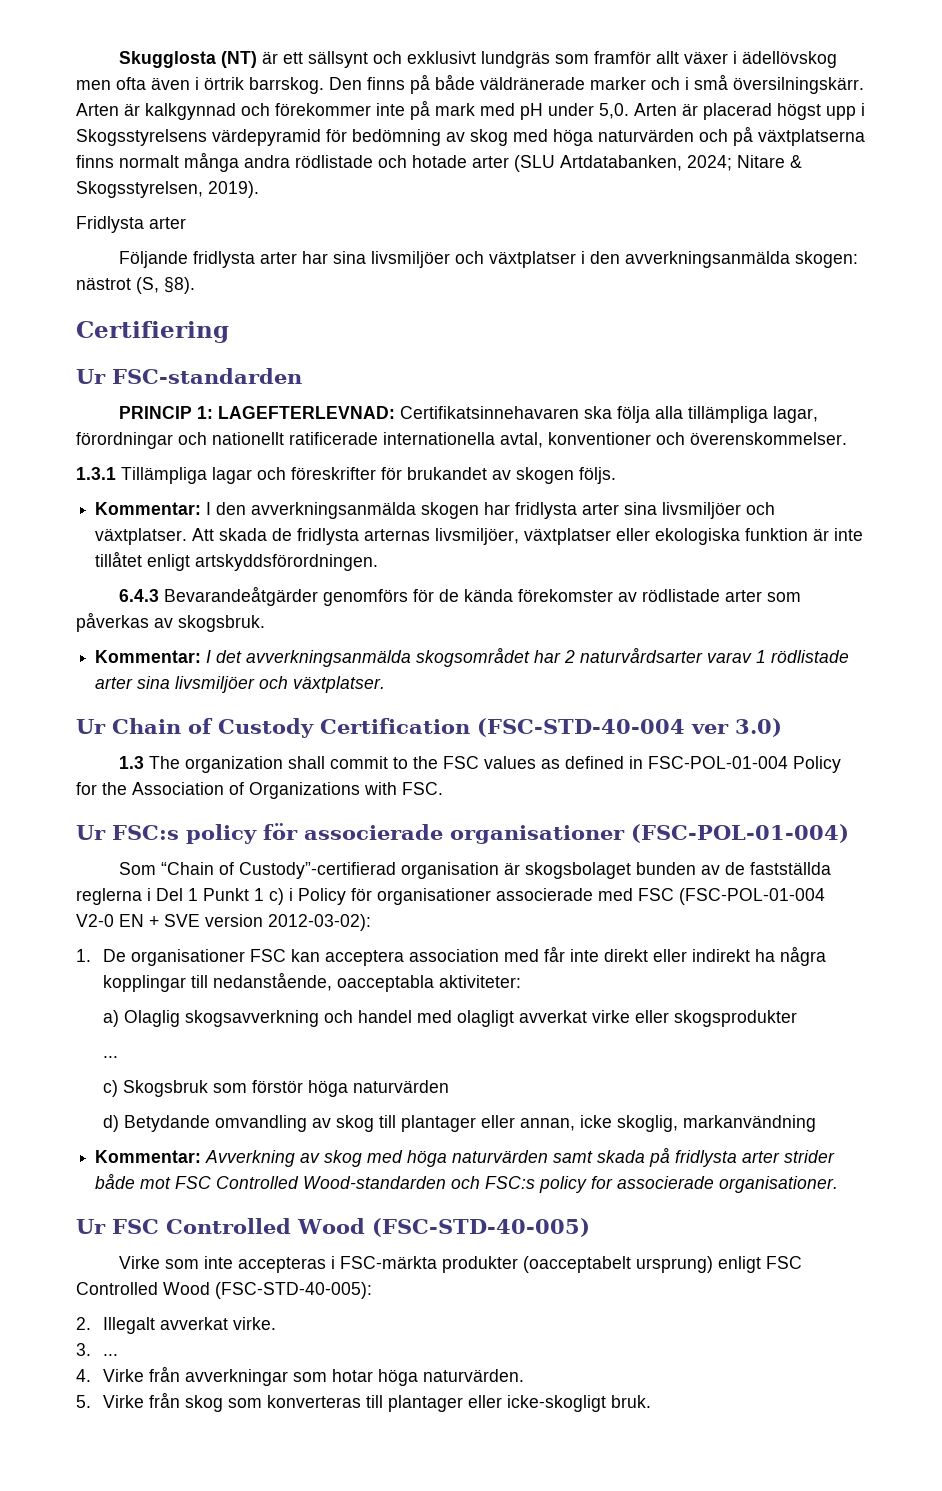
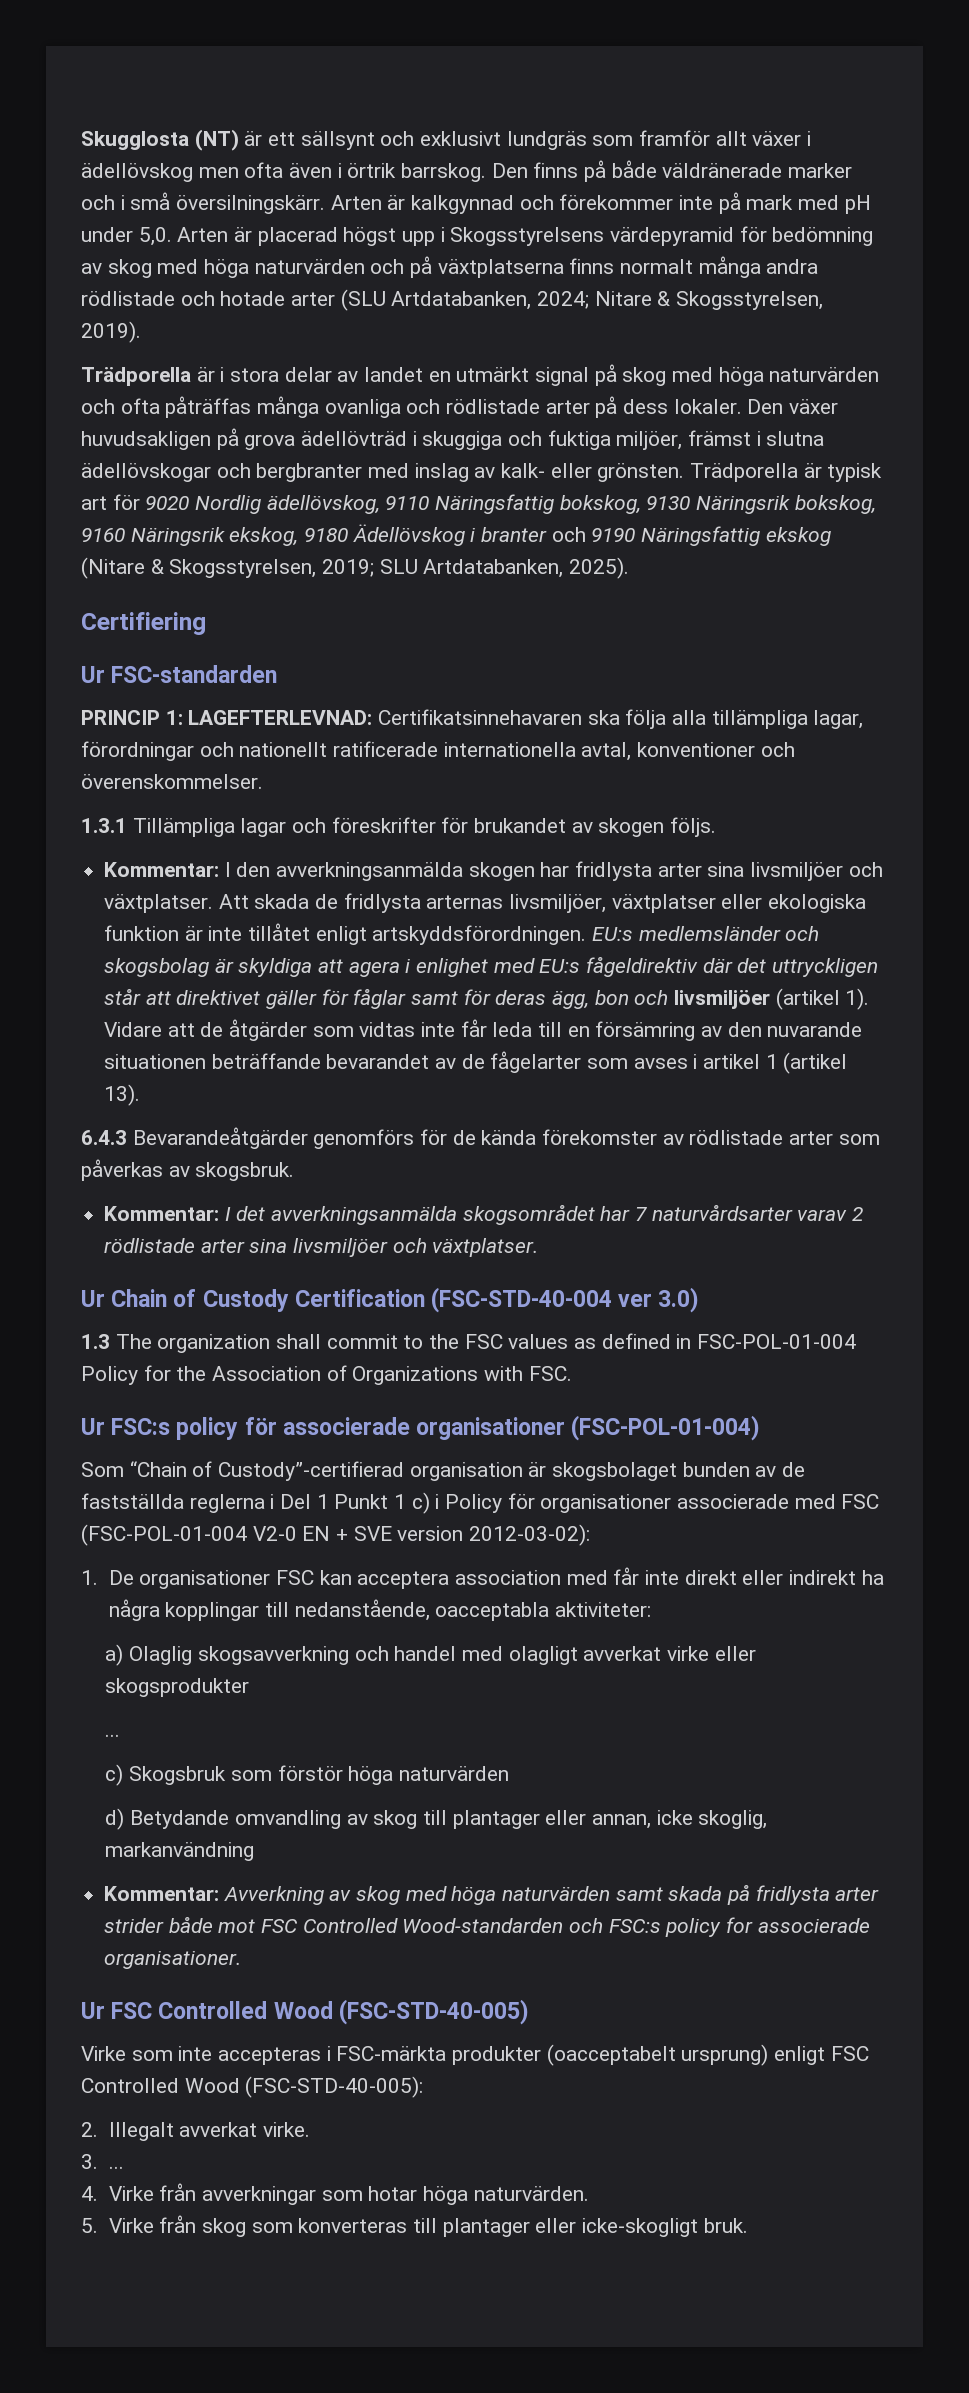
- Fridlysta arter
- Följande fridlysta arter har sina livsmiljöer och växtplatser i den avverkningsanmälda skogen: nästrot (S, §8).
+ Trädporella är i stora delar av landet en utmärkt signal på skog med höga naturvärden och ofta påträffas många ovanliga och rödlistade arter på dess lokaler. Den växer huvudsakligen på grova ädellövträd i skuggiga och fuktiga miljöer, främst i slutna ädellövskogar och bergbranter med inslag av kalk- eller grönsten. Trädporella är typisk art för 9020 Nordlig ädellövskog, 9110 Näringsfattig bokskog, 9130 Näringsrik bokskog, 9160 Näringsrik ekskog, 9180 Ädellövskog i branter och 9190 Näringsfattig ekskog (Nitare & Skogsstyrelsen, 2019; SLU Artdatabanken, 2025).
+ EU:s medlemsländer och skogsbolag är skyldiga att agera i enlighet med EU:s fågeldirektiv där det uttryckligen står att direktivet gäller för fåglar samt för deras ägg, bon och livsmiljöer (artikel 1). Vidare att de åtgärder som vidtas inte får leda till en försämring av den nuvarande situationen beträffande bevarandet av de fågelarter som avses i artikel 1 (artikel 13).
- Kommentar: I det avverkningsanmälda skogsområdet har 2 naturvårdsarter varav 1 rödlistade arter sina livsmiljöer och växtplatser.
+ Kommentar: I det avverkningsanmälda skogsområdet har 7 naturvårdsarter varav 2 rödlistade arter sina livsmiljöer och växtplatser.

